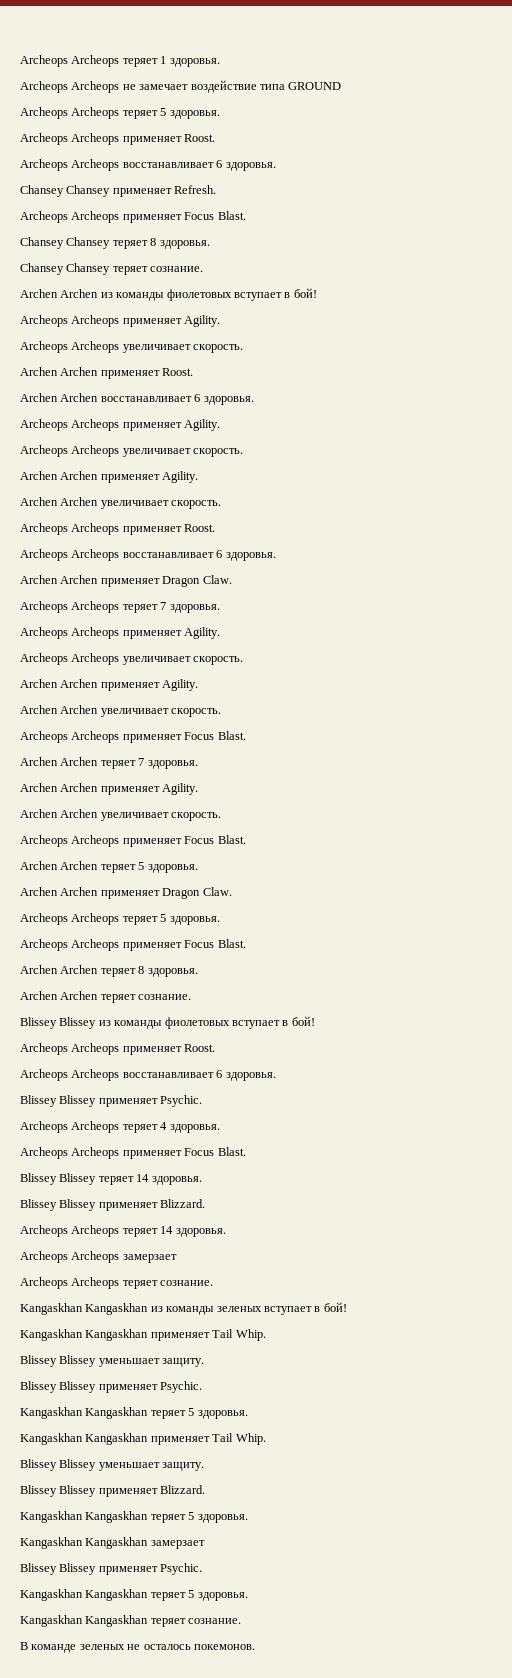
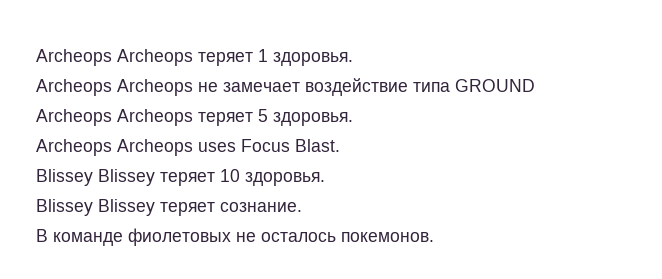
  Archeops Archeops не замечает воздействие типа GROUND
  Archeops Archeops теряет 5 здоровья.
- Archeops Archeops применяет Roost.
- Archeops Archeops восстанавливает 6 здоровья.
- Chansey Chansey применяет Refresh.
- Archeops Archeops применяет Focus Blast.
- Chansey Chansey теряет 8 здоровья.
- Chansey Chansey теряет сознание.
- Archen Archen из команды фиолетовых вступает в бой!
- Archeops Archeops применяет Agility.
- Archeops Archeops увеличивает скорость.
- Archen Archen применяет Roost.
- Archen Archen восстанавливает 6 здоровья.
- Archeops Archeops применяет Agility.
- Archeops Archeops увеличивает скорость.
- Archen Archen применяет Agility.
- Archen Archen увеличивает скорость.
- Archeops Archeops применяет Roost.
- Archeops Archeops восстанавливает 6 здоровья.
- Archen Archen применяет Dragon Claw.
- Archeops Archeops теряет 7 здоровья.
- Archeops Archeops применяет Agility.
- Archeops Archeops увеличивает скорость.
- Archen Archen применяет Agility.
- Archen Archen увеличивает скорость.
- Archeops Archeops применяет Focus Blast.
- Archen Archen теряет 7 здоровья.
- Archen Archen применяет Agility.
- Archen Archen увеличивает скорость.
- Archeops Archeops применяет Focus Blast.
- Archen Archen теряет 5 здоровья.
- Archen Archen применяет Dragon Claw.
- Archeops Archeops теряет 5 здоровья.
- Archeops Archeops применяет Focus Blast.
- Archen Archen теряет 8 здоровья.
- Archen Archen теряет сознание.
- Blissey Blissey из команды фиолетовых вступает в бой!
- Archeops Archeops применяет Roost.
- Archeops Archeops восстанавливает 6 здоровья.
- Blissey Blissey применяет Psychic.
- Archeops Archeops теряет 4 здоровья.
- Archeops Archeops применяет Focus Blast.
+ Archeops Archeops uses Focus Blast.
- Blissey Blissey теряет 14 здоровья.
- Blissey Blissey применяет Blizzard.
- Archeops Archeops теряет 14 здоровья.
- Archeops Archeops замерзает
- Archeops Archeops теряет сознание.
- Kangaskhan Kangaskhan из команды зеленых вступает в бой!
- Kangaskhan Kangaskhan применяет Tail Whip.
- Blissey Blissey уменьшает защиту.
- Blissey Blissey применяет Psychic.
- Kangaskhan Kangaskhan теряет 5 здоровья.
- Kangaskhan Kangaskhan применяет Tail Whip.
- Blissey Blissey уменьшает защиту.
- Blissey Blissey применяет Blizzard.
- Kangaskhan Kangaskhan теряет 5 здоровья.
- Kangaskhan Kangaskhan замерзает
- Blissey Blissey применяет Psychic.
- Kangaskhan Kangaskhan теряет 5 здоровья.
- Kangaskhan Kangaskhan теряет сознание.
+ Blissey Blissey теряет 10 здоровья.
+ Blissey Blissey теряет сознание.
- В команде зеленых не осталось покемонов.
+ В команде фиолетовых не осталось покемонов.

